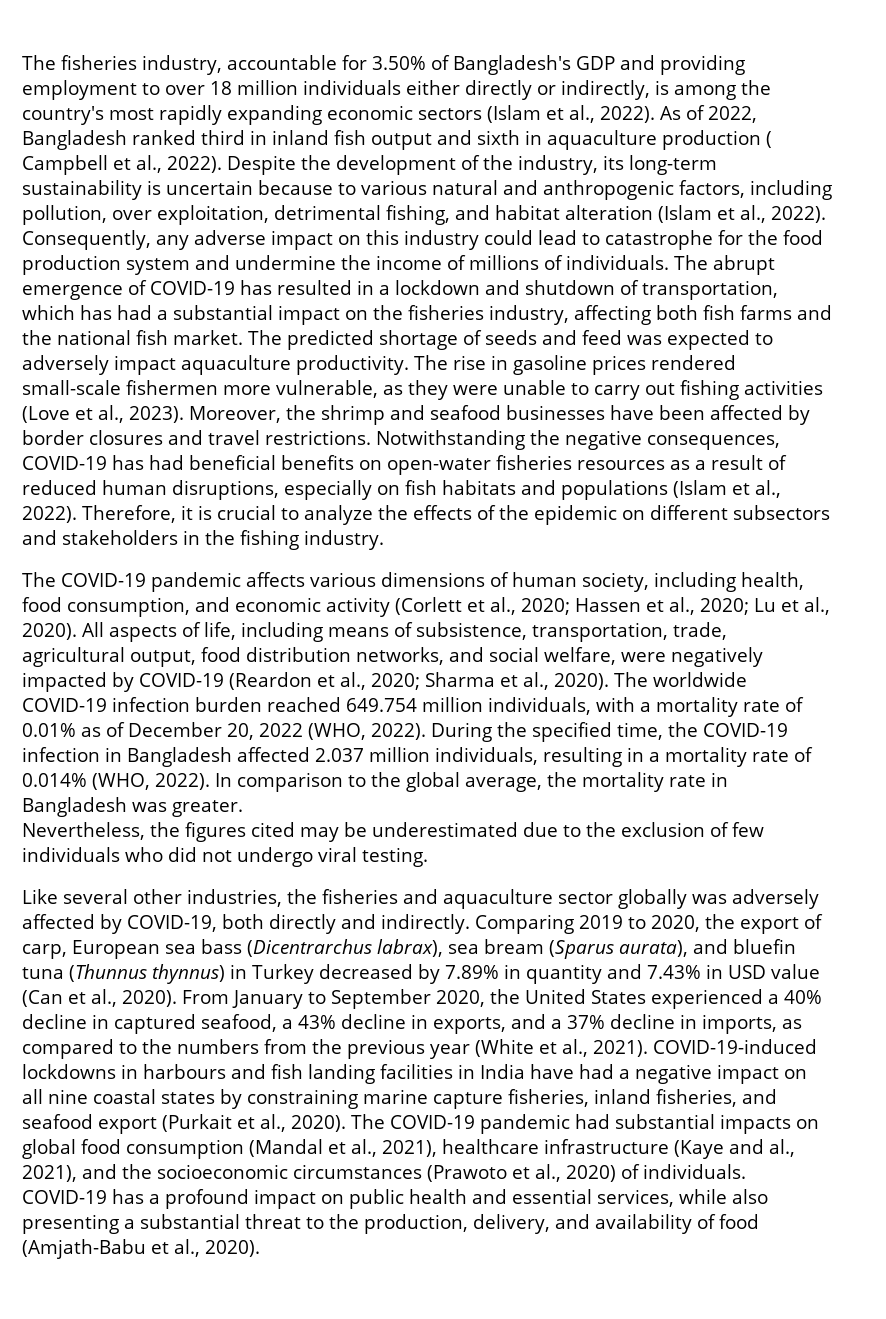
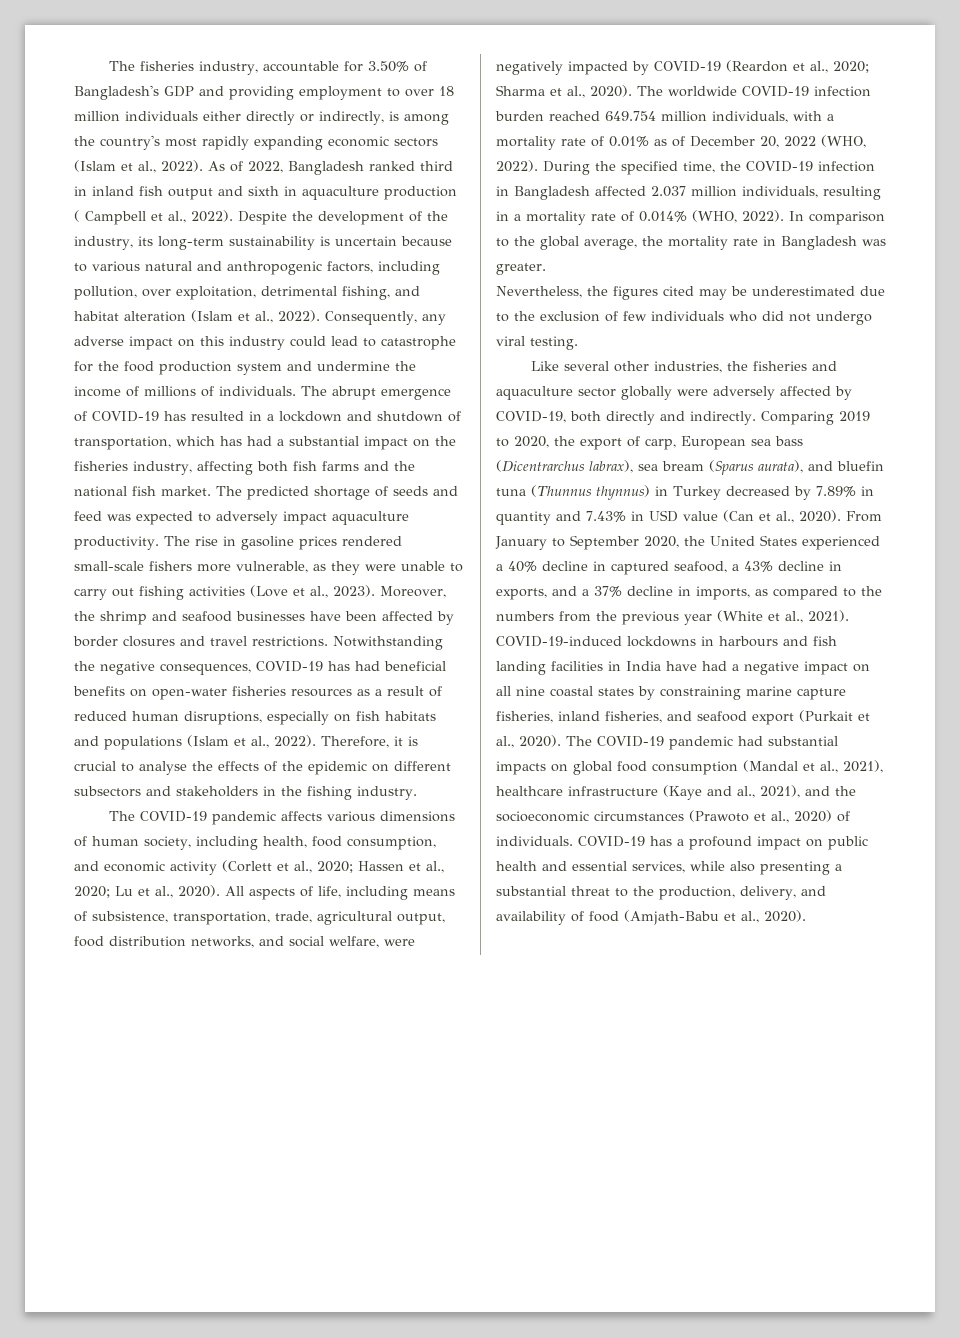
- The rise in gasoline prices rendered small-scale fishermen more vulnerable, as they were unable to carry out fishing activities (Love et al., 2023).
+ The rise in gasoline prices rendered small-scale fishers more vulnerable, as they were unable to carry out fishing activities (Love et al., 2023).
- Therefore, it is crucial to analyze the effects of the epidemic on different subsectors and stakeholders in the fishing industry.
+ Therefore, it is crucial to analyse the effects of the epidemic on different subsectors and stakeholders in the fishing industry.
- Like several other industries, the fisheries and aquaculture sector globally was adversely affected by COVID-19, both directly and indirectly.
+ Like several other industries, the fisheries and aquaculture sector globally were adversely affected by COVID-19, both directly and indirectly.

